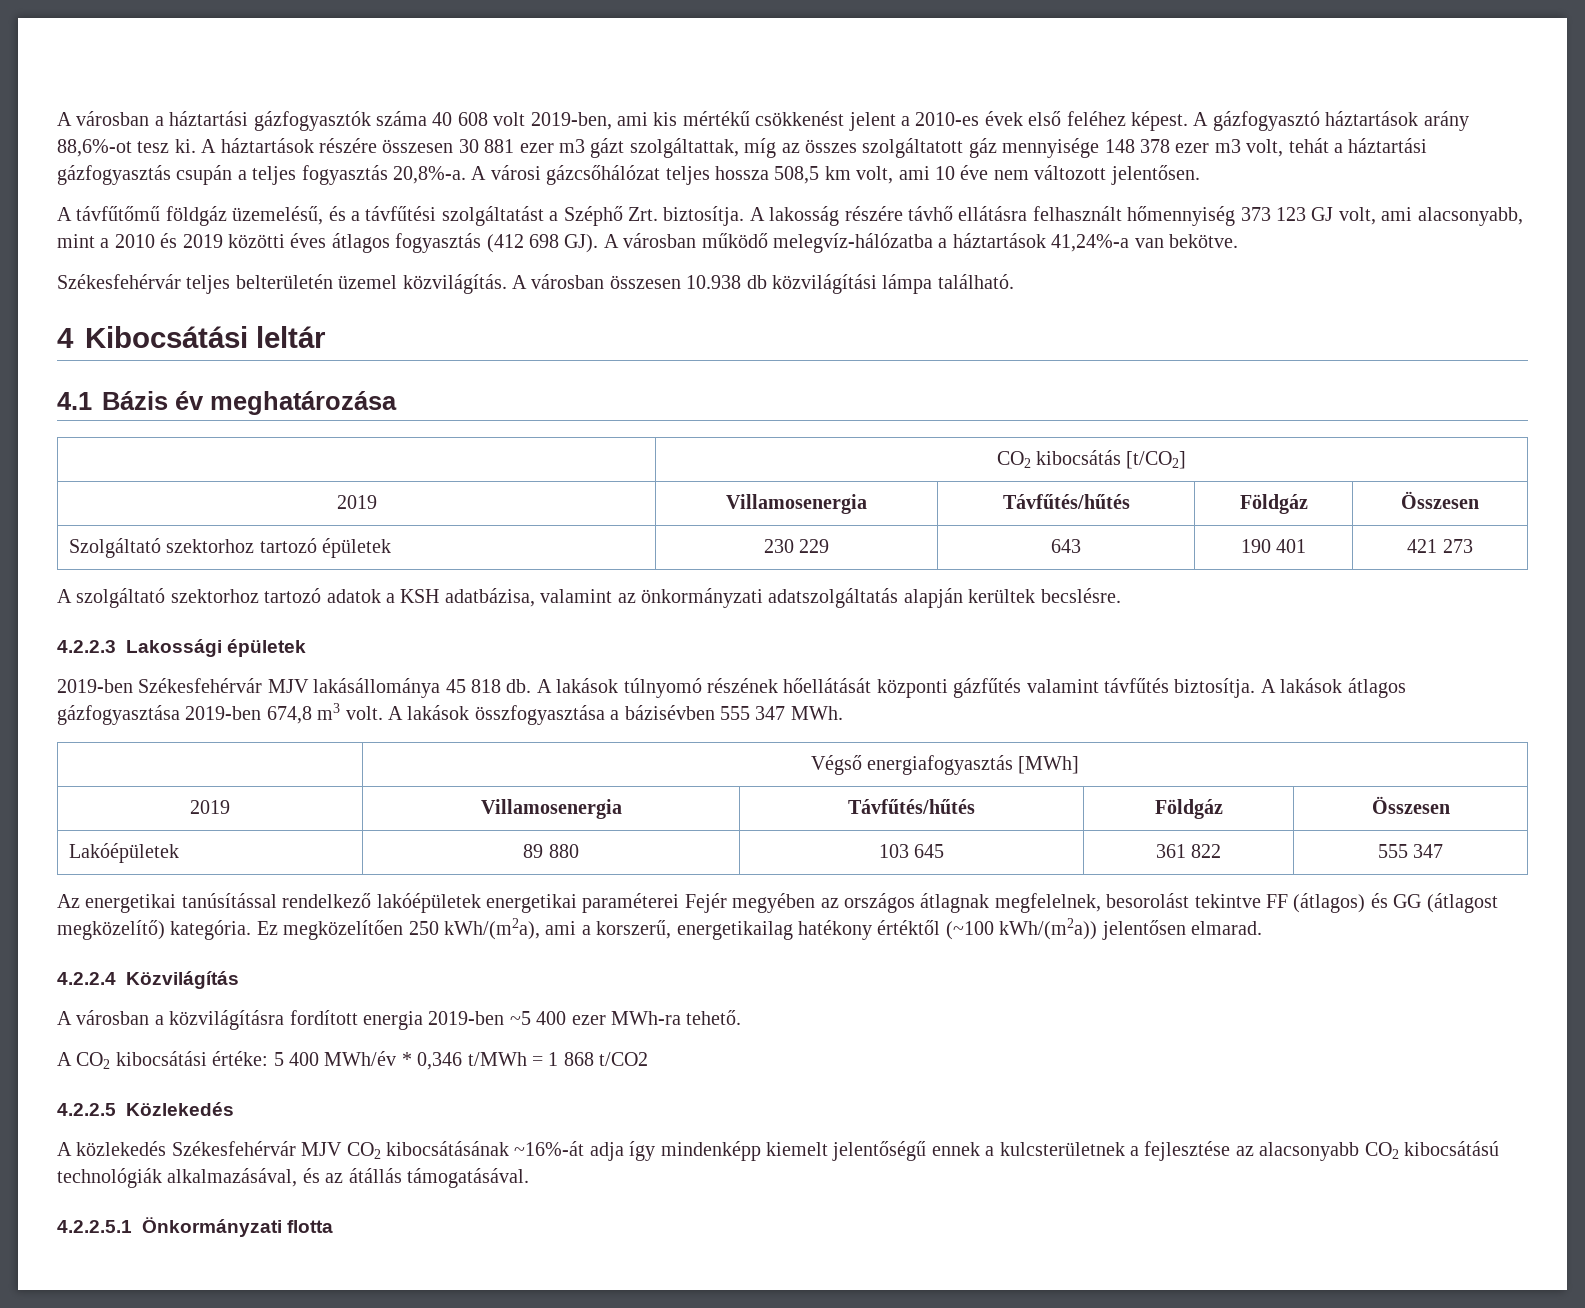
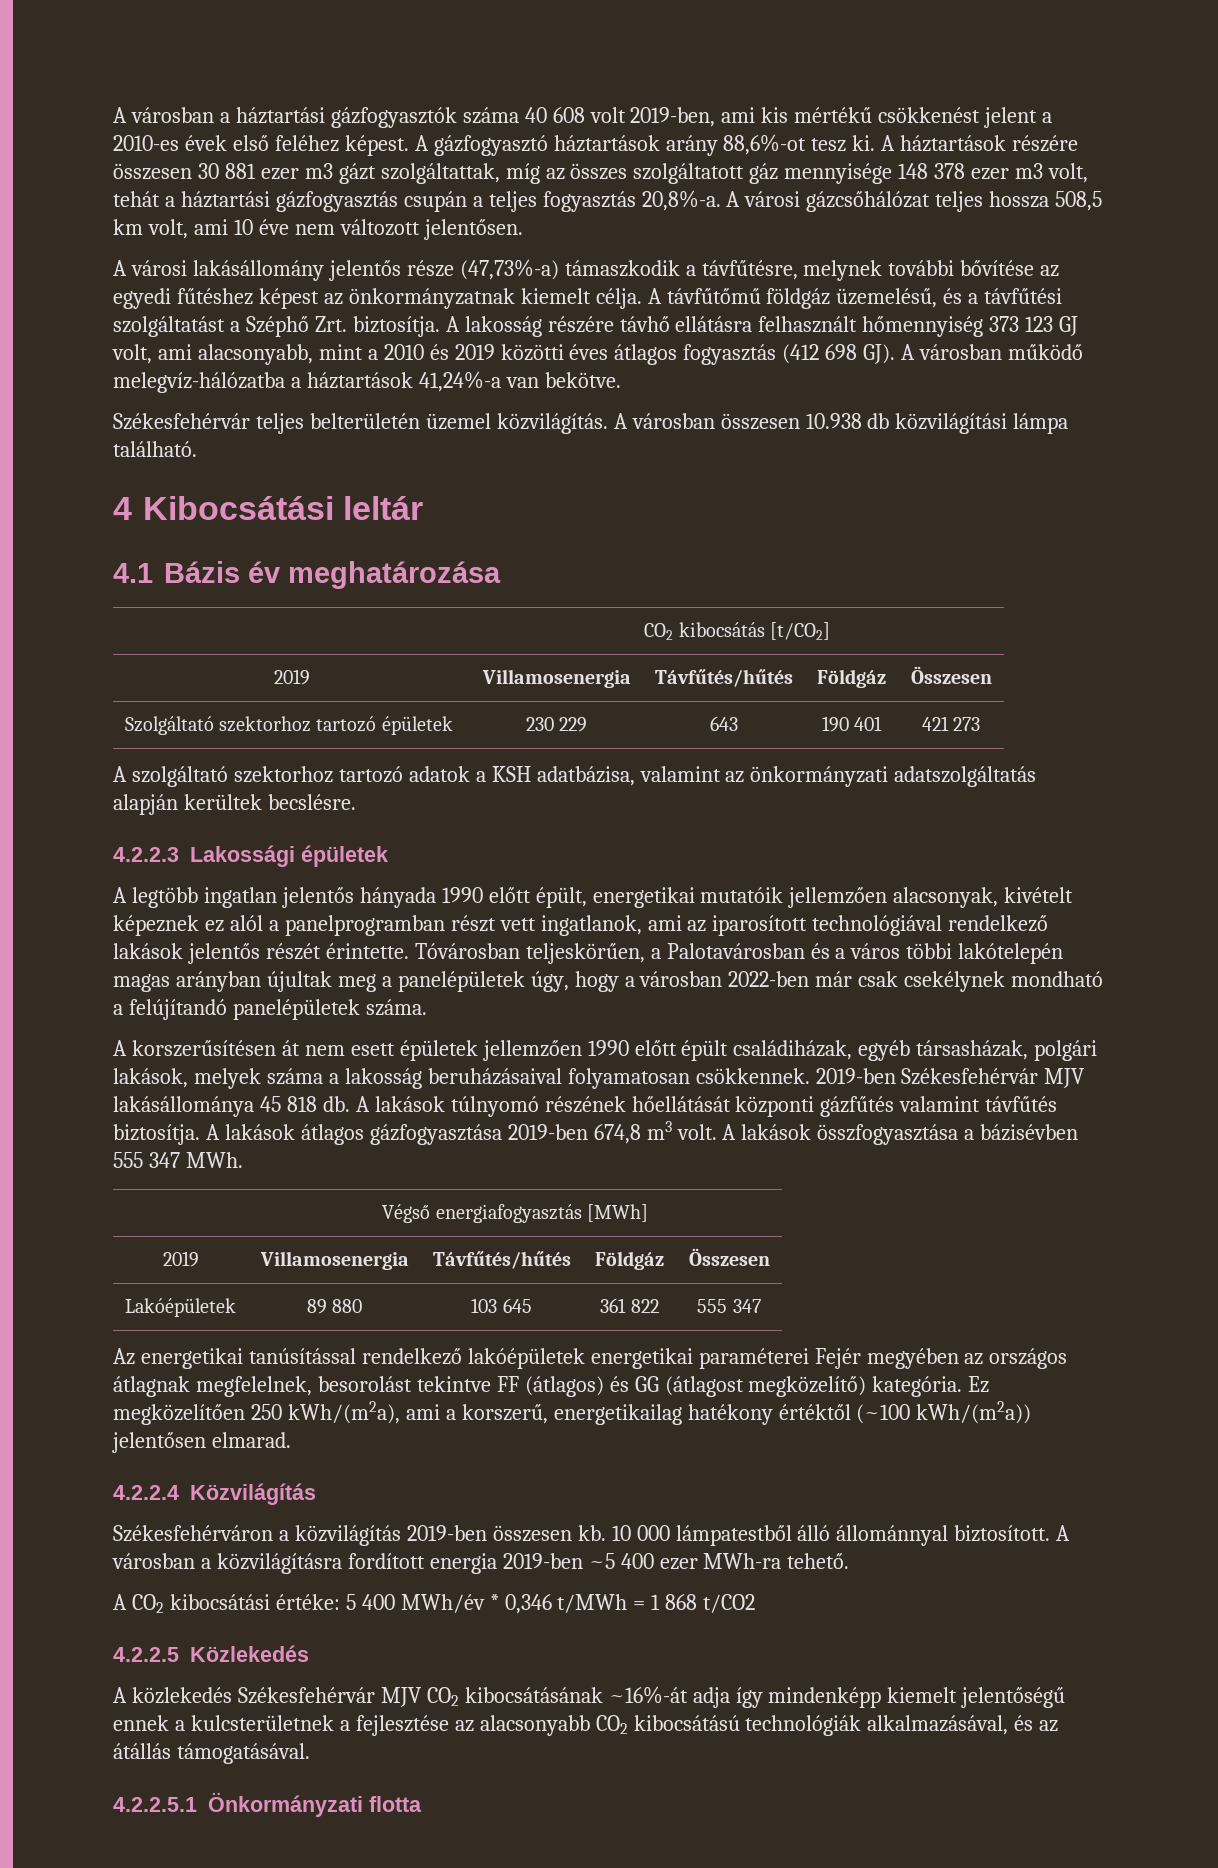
- A távfűtőmű földgáz üzemelésű, és a távfűtési szolgáltatást a Széphő Zrt. biztosítja.
+ A városi lakásállomány jelentős része (47,73%-a) támaszkodik a távfűtésre, melynek további bővítése az egyedi fűtéshez képest az önkormányzatnak kiemelt célja. A távfűtőmű földgáz üzemelésű, és a távfűtési szolgáltatást a Széphő Zrt. biztosítja.
+ A legtöbb ingatlan jelentős hányada 1990 előtt épült, energetikai mutatóik jellemzően alacsonyak, kivételt képeznek ez alól a panelprogramban részt vett ingatlanok, ami az iparosított technológiával rendelkező lakások jelentős részét érintette. Tóvárosban teljeskörűen, a Palotavárosban és a város többi lakótelepén magas arányban újultak meg a panelépületek úgy, hogy a városban 2022-ben már csak csekélynek mondható a felújítandó panelépületek száma.
+ A korszerűsítésen át nem esett épületek jellemzően 1990 előtt épült családiházak, egyéb társasházak, polgári lakások, melyek száma a lakosság beruházásaival folyamatosan csökkennek.
+ Székesfehérváron a közvilágítás 2019-ben összesen kb. 10 000 lámpatestből álló állománnyal biztosított.

